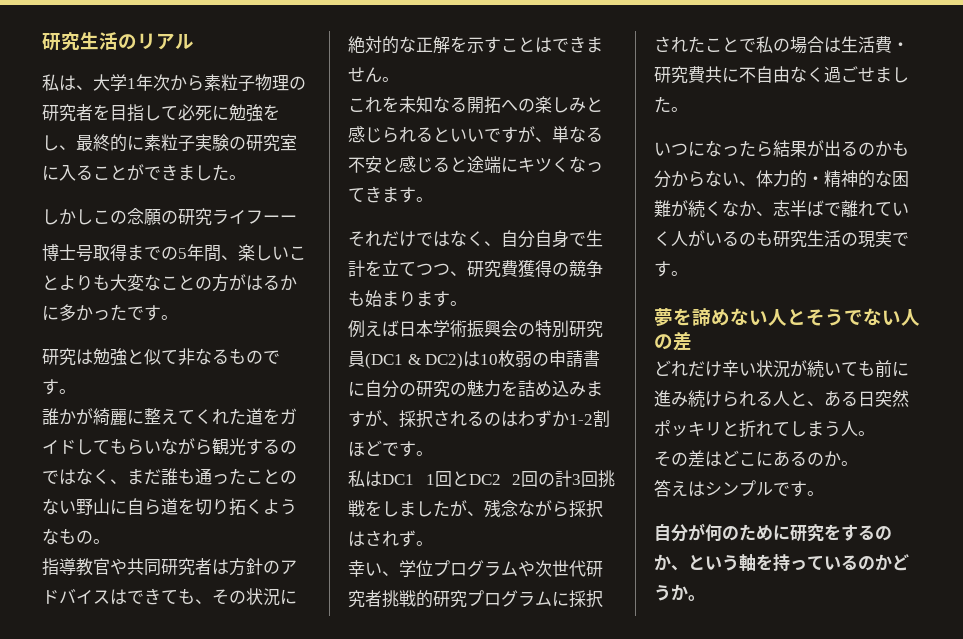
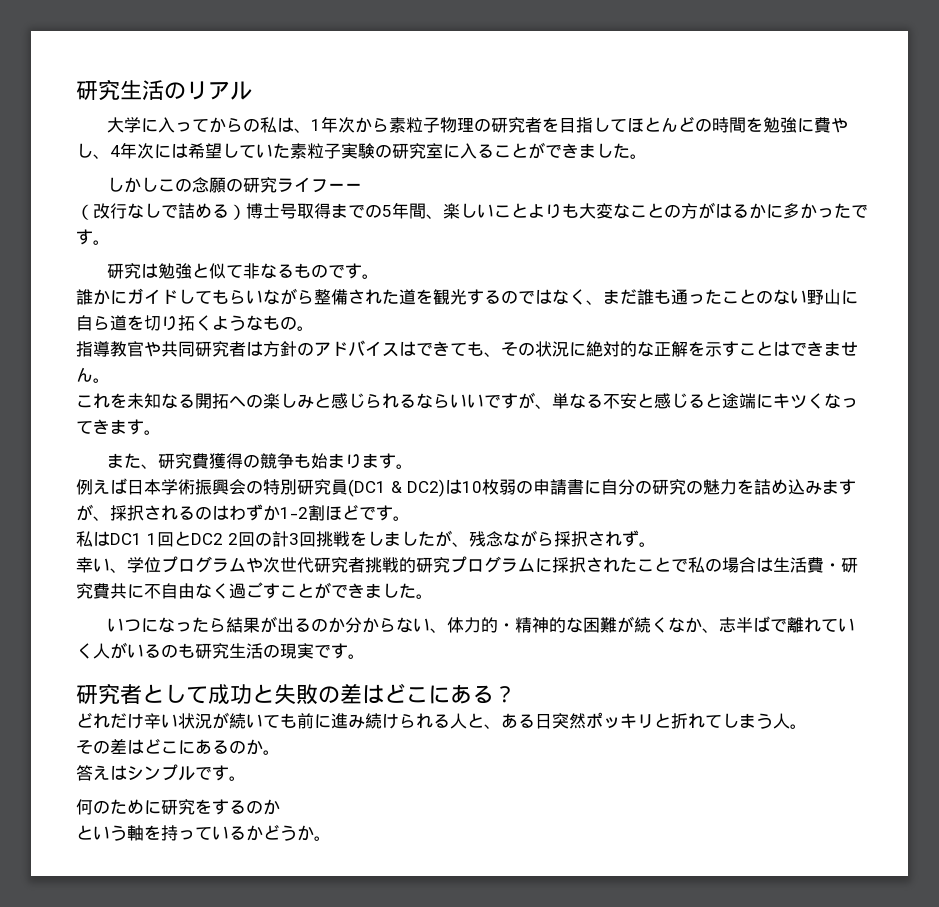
- 私は、大学1年次から素粒子物理の研究者を目指して必死に勉強をし、最終的に素粒子実験の研究室に入ることができました。
+ 大学に入ってからの私は、1年次から素粒子物理の研究者を目指してほとんどの時間を勉強に費やし、4年次には希望していた素粒子実験の研究室に入ることができました。
- 博士号取得までの5年間、楽しいことよりも大変なことの方がはるかに多かったです。
+ （改行なしで詰める）博士号取得までの5年間、楽しいことよりも大変なことの方がはるかに多かったです。
- 誰かが綺麗に整えてくれた道をガイドしてもらいながら観光するのではなく、まだ誰も通ったことのない野山に自ら道を切り拓くようなもの。
+ 誰かにガイドしてもらいながら整備された道を観光するのではなく、まだ誰も通ったことのない野山に自ら道を切り拓くようなもの。
- これを未知なる開拓への楽しみと感じられるといいですが、単なる不安と感じると途端にキツくなってきます。
+ これを未知なる開拓への楽しみと感じられるならいいですが、単なる不安と感じると途端にキツくなってきます。
- それだけではなく、自分自身で生計を立てつつ、研究費獲得の競争も始まります。
+ また、研究費獲得の競争も始まります。
- 私はDC1 1回とDC2 2回の計3回挑戦をしましたが、残念ながら採択はされず。
+ 私はDC1 1回とDC2 2回の計3回挑戦をしましたが、残念ながら採択されず。
- 幸い、学位プログラムや次世代研究者挑戦的研究プログラムに採択されたことで私の場合は生活費・研究費共に不自由なく過ごせました。
+ 幸い、学位プログラムや次世代研究者挑戦的研究プログラムに採択されたことで私の場合は生活費・研究費共に不自由なく過ごすことができました。
- いつになったら結果が出るのかも分からない、体力的・精神的な困難が続くなか、志半ばで離れていく人がいるのも研究生活の現実です。
+ いつになったら結果が出るのか分からない、体力的・精神的な困難が続くなか、志半ばで離れていく人がいるのも研究生活の現実です。
- 夢を諦めない人とそうでない人の差
+ 研究者として成功と失敗の差はどこにある？
- 自分が何のために研究をするのか、という軸を持っているのかどうか。
+ 何のために研究をするのか
+ という軸を持っているかどうか。

